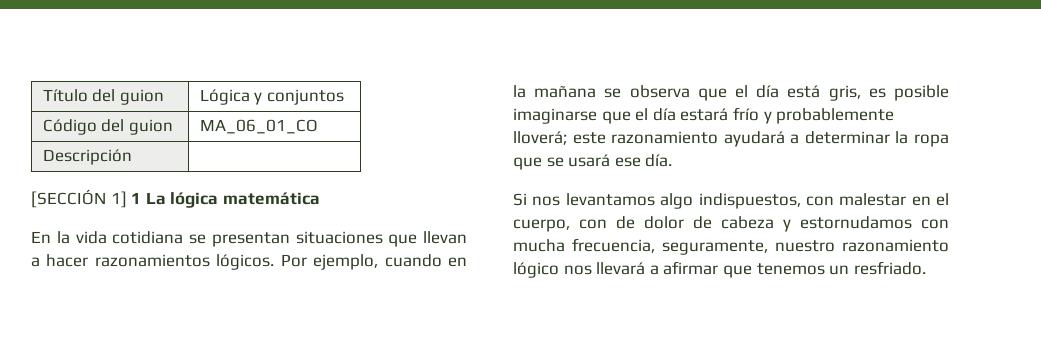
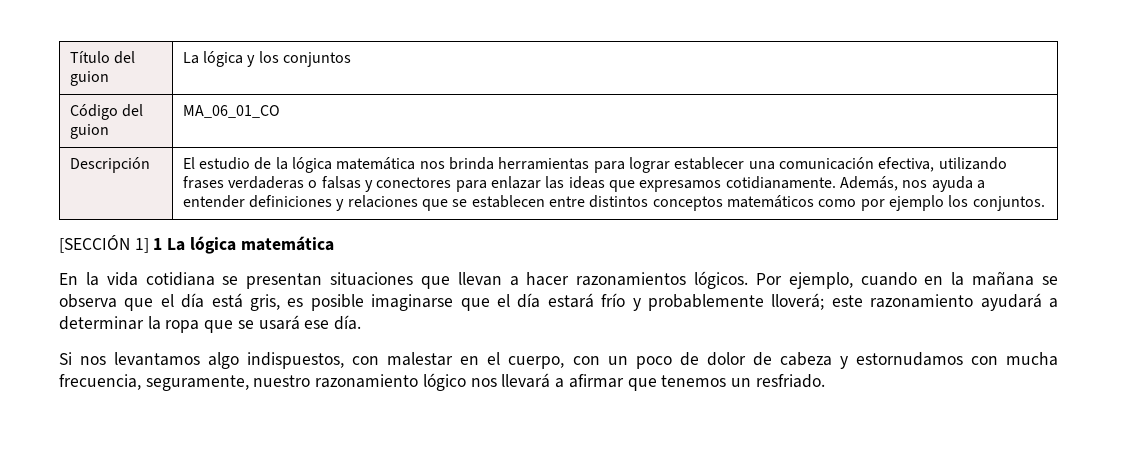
- Título del guion | Lógica y conjuntos
+ Título del guion | La lógica y los conjuntos
+ El estudio de la lógica matemática nos brinda herramientas para lograr establecer una comunicación efectiva, utilizando frases verdaderas o falsas y conectores para enlazar las ideas que expresamos cotidianamente. Además, nos ayuda a entender definiciones y relaciones que se establecen entre distintos conceptos matemáticos como por ejemplo los conjuntos.
- Si nos levantamos algo indispuestos, con malestar en el cuerpo, con de dolor de cabeza y estornudamos con mucha frecuencia, seguramente, nuestro razonamiento lógico nos llevará a afirmar que tenemos un resfriado.
+ Si nos levantamos algo indispuestos, con malestar en el cuerpo, con un poco de dolor de cabeza y estornudamos con mucha frecuencia, seguramente, nuestro razonamiento lógico nos llevará a afirmar que tenemos un resfriado.

